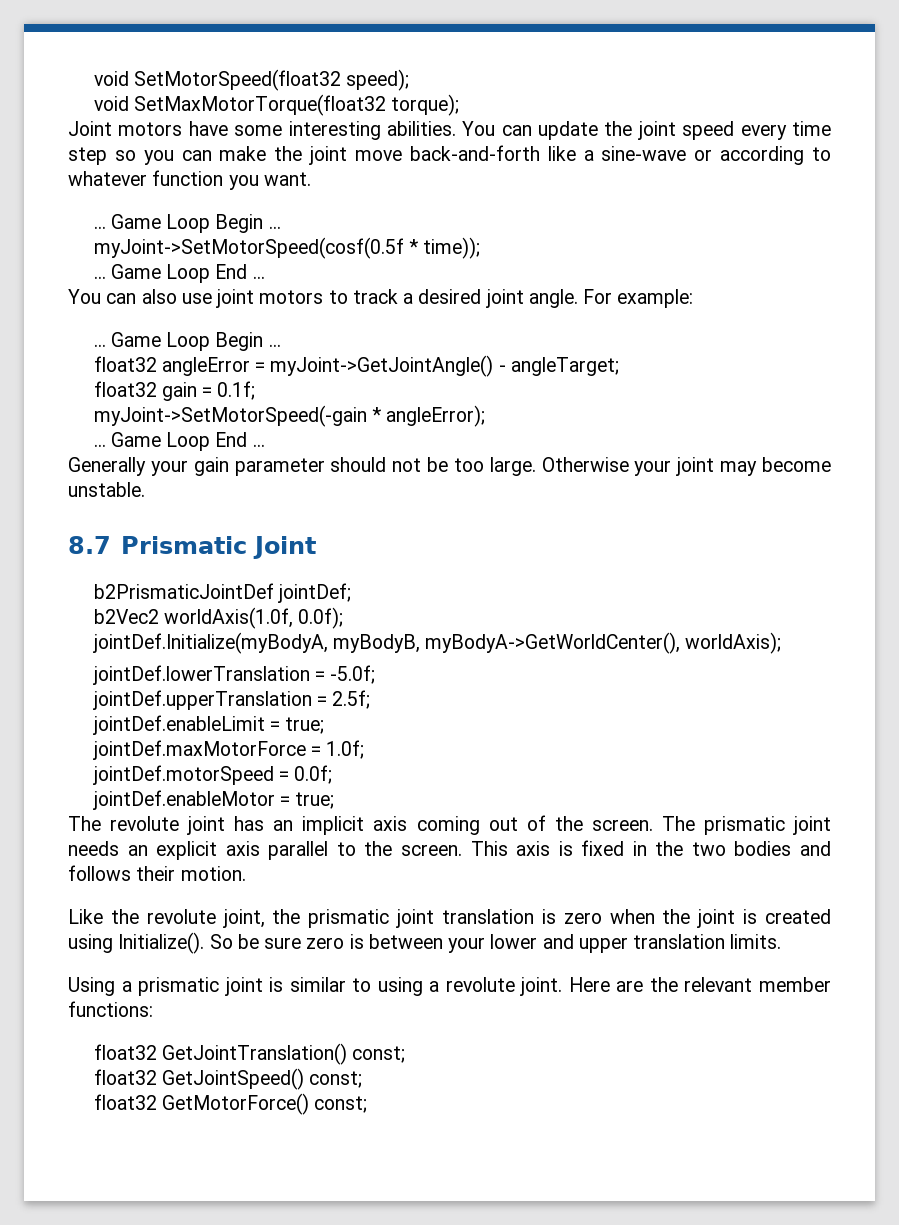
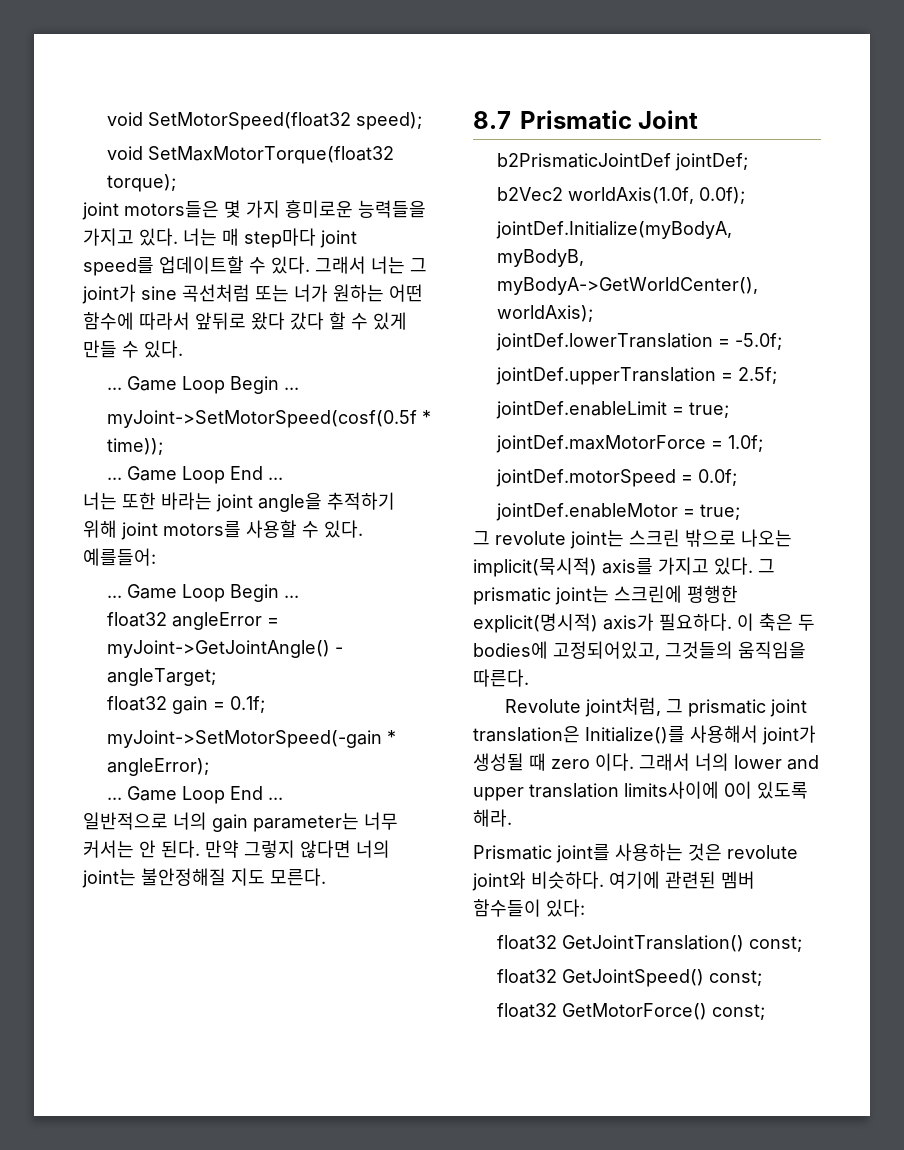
- Joint motors have some interesting abilities. You can update the joint speed every time step so you can make the joint move back-and-forth like a sine-wave or according to whatever function you want.
+ joint motors들은 몇 가지 흥미로운 능력들을 가지고 있다. 너는 매 step마다 joint speed를 업데이트할 수 있다. 그래서 너는 그 joint가 sine 곡선처럼 또는 너가 원하는 어떤 함수에 따라서 앞뒤로 왔다 갔다 할 수 있게 만들 수 있다.
- You can also use joint motors to track a desired joint angle. For example:
+ 너는 또한 바라는 joint angle을 추적하기 위해 joint motors를 사용할 수 있다. 예를들어:
- Generally your gain parameter should not be too large. Otherwise your joint may become unstable.
+ 일반적으로 너의 gain parameter는 너무 커서는 안 된다. 만약 그렇지 않다면 너의 joint는 불안정해질 지도 모른다.
- The revolute joint has an implicit axis coming out of the screen. The prismatic joint needs an explicit axis parallel to the screen. This axis is fixed in the two bodies and follows their motion.
- Like the revolute joint, the prismatic joint translation is zero when the joint is created using Initialize(). So be sure zero is between your lower and upper translation limits.
- Using a prismatic joint is similar to using a revolute joint. Here are the relevant member functions:
+ 그 revolute joint는 스크린 밖으로 나오는 implicit(묵시적) axis를 가지고 있다. 그 prismatic joint는 스크린에 평행한 explicit(명시적) axis가 필요하다. 이 축은 두 bodies에 고정되어있고, 그것들의 움직임을 따른다.
+ Revolute joint처럼, 그 prismatic joint translation은 Initialize()를 사용해서 joint가 생성될 때 zero 이다. 그래서 너의 lower and upper translation limits사이에 0이 있도록 해라.
+ Prismatic joint를 사용하는 것은 revolute joint와 비슷하다. 여기에 관련된 멤버 함수들이 있다:

